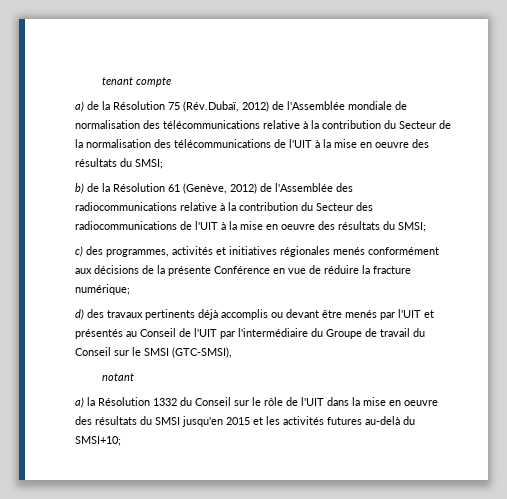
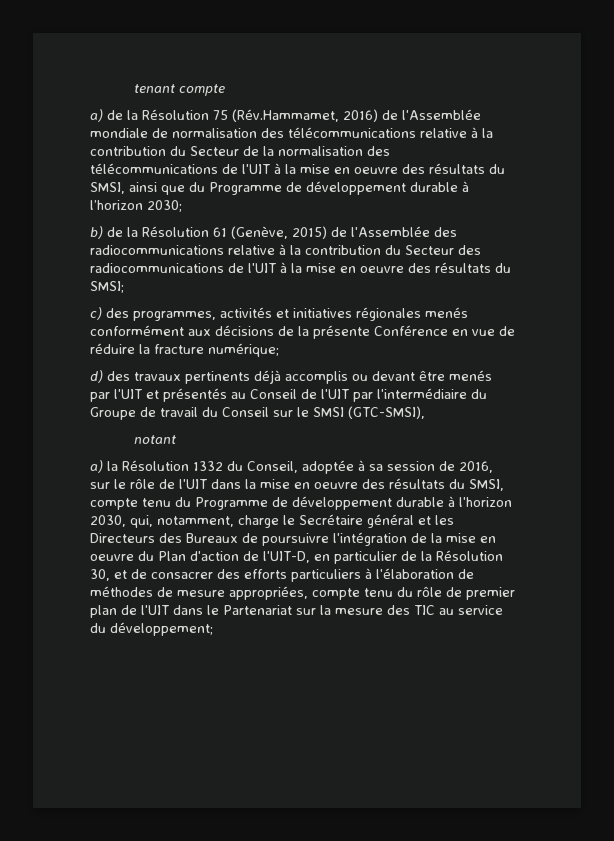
- a) de la Résolution 75 (Rév.Dubaï, 2012) de l'Assemblée mondiale de normalisation des télécommunications relative à la contribution du Secteur de la normalisation des télécommunications de l'UIT à la mise en oeuvre des résultats du SMSI;
+ a) de la Résolution 75 (Rév.Hammamet, 2016) de l'Assemblée mondiale de normalisation des télécommunications relative à la contribution du Secteur de la normalisation des télécommunications de l'UIT à la mise en oeuvre des résultats du SMSI, ainsi que du Programme de développement durable à l’horizon 2030;
- b) de la Résolution 61 (Genève, 2012) de l'Assemblée des radiocommunications relative à la contribution du Secteur des radiocommunications de l'UIT à la mise en oeuvre des résultats du SMSI;
+ b) de la Résolution 61 (Genève, 2015) de l'Assemblée des radiocommunications relative à la contribution du Secteur des radiocommunications de l'UIT à la mise en oeuvre des résultats du SMSI;
- a) la Résolution 1332 du Conseil sur le rôle de l'UIT dans la mise en oeuvre des résultats du SMSI jusqu'en 2015 et les activités futures au-delà du SMSI+10;
+ a) la Résolution 1332 du Conseil, adoptée à sa session de 2016, sur le rôle de l'UIT dans la mise en oeuvre des résultats du SMSI, compte tenu du Programme de développement durable à l'horizon 2030, qui, notamment, charge le Secrétaire général et les Directeurs des Bureaux de poursuivre l'intégration de la mise en oeuvre du Plan d'action de l'UIT-D, en particulier de la Résolution 30, et de consacrer des efforts particuliers à l'élaboration de méthodes de mesure appropriées, compte tenu du rôle de premier plan de l'UIT dans le Partenariat sur la mesure des TIC au service du développement;

